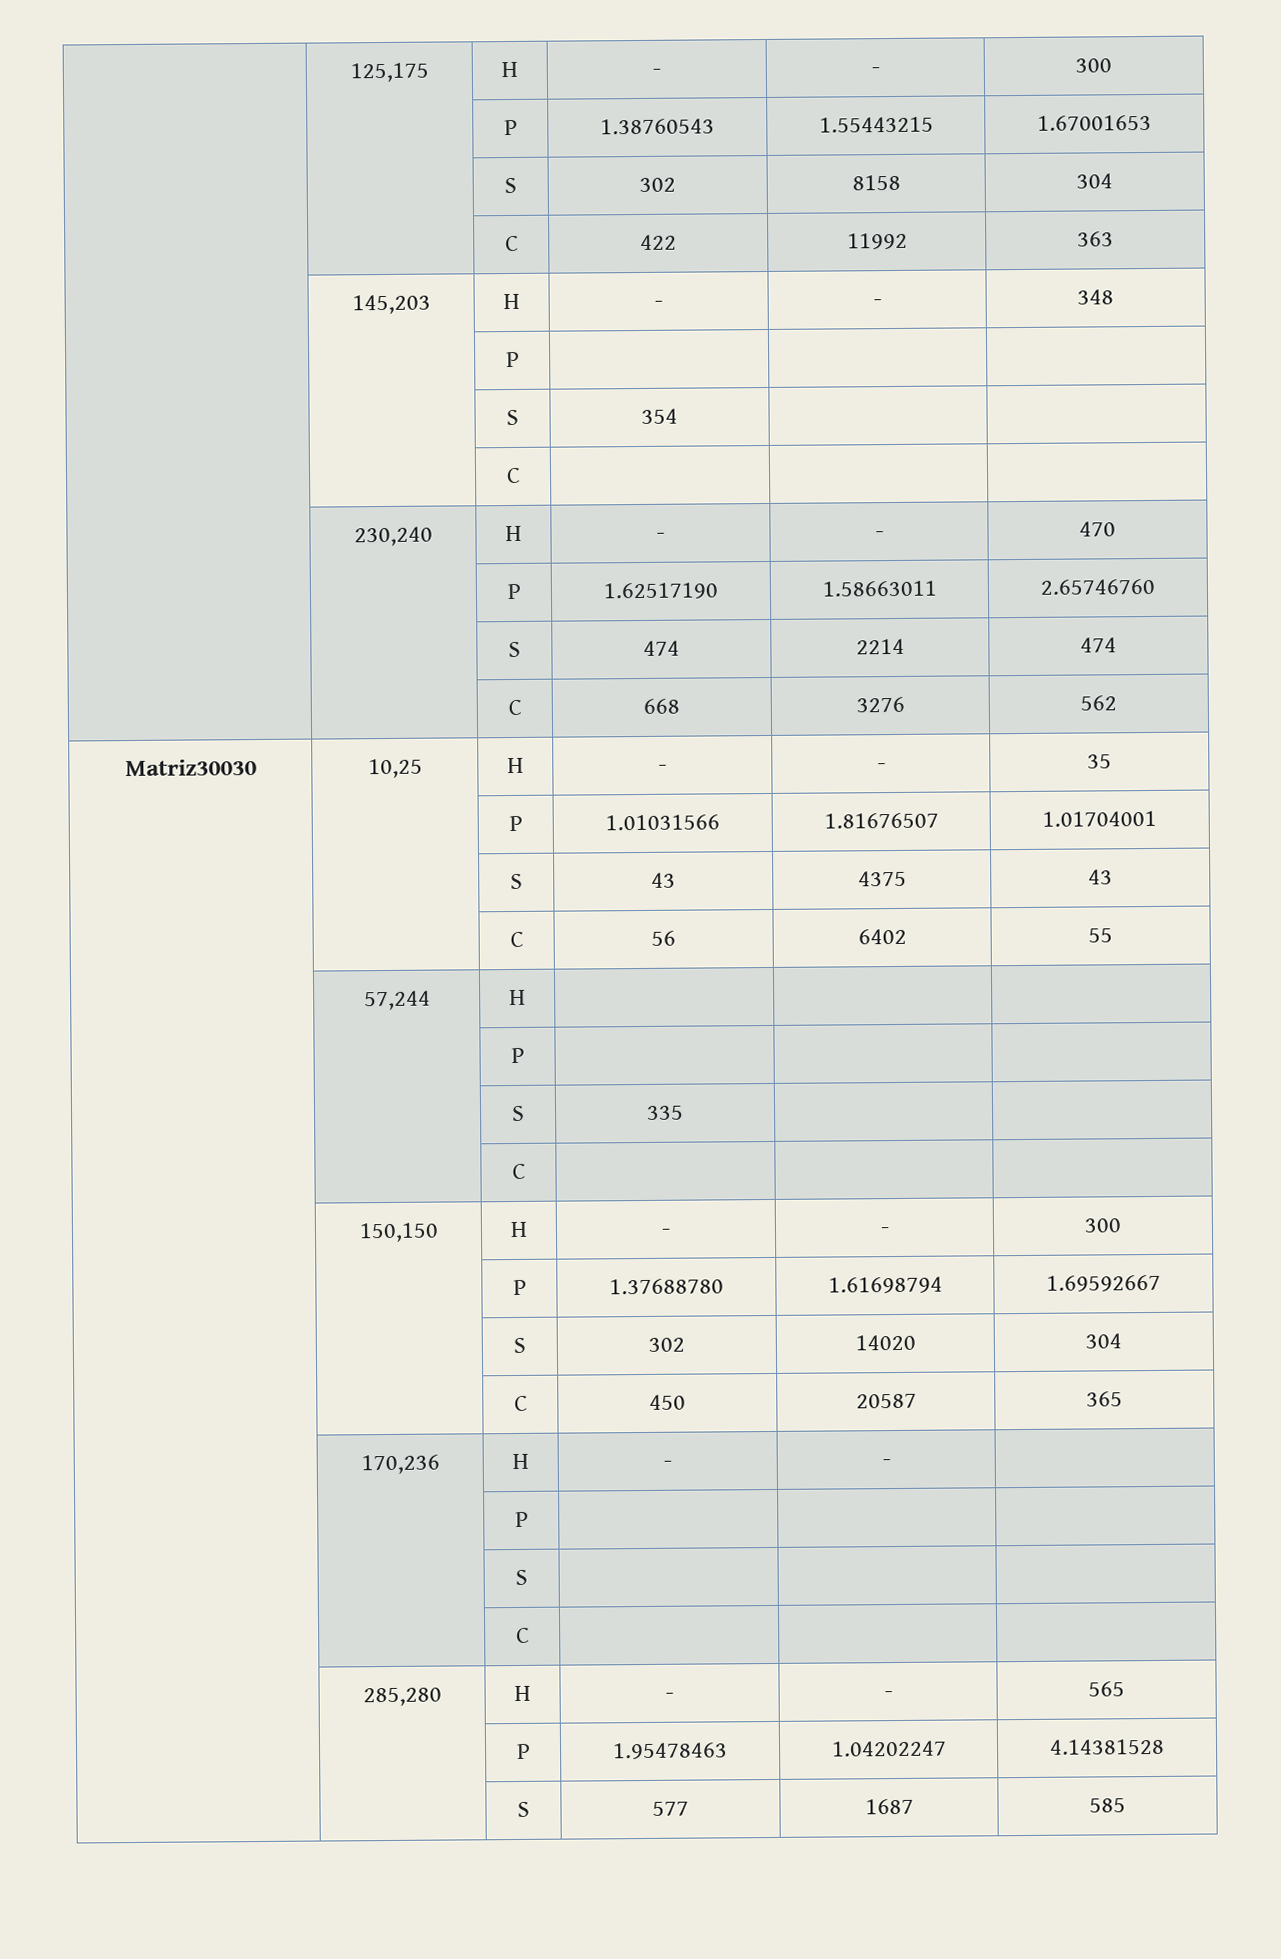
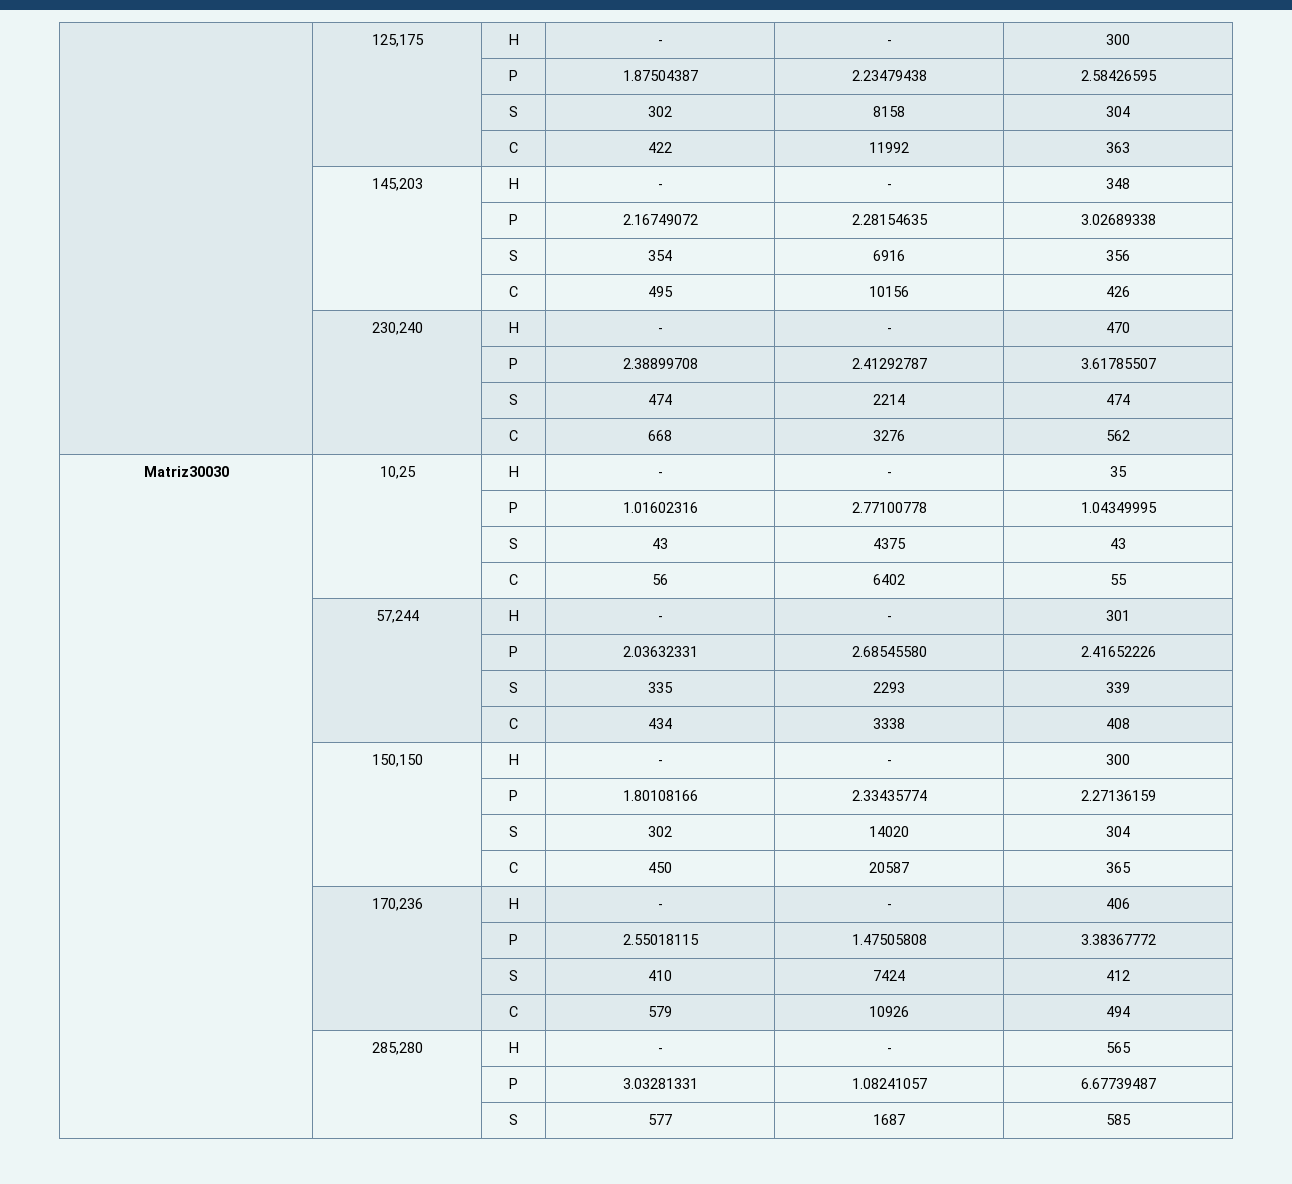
- | | P | 1.38760543 | 1.55443215 | 1.67001653
+ | | P | 1.87504387 | 2.23479438 | 2.58426595
  | 145,203 | H | - | - | 348
- | | P | | |
+ | | P | 2.16749072 | 2.28154635 | 3.02689338
- | | S | 354 | |
- | | C | | |
+ | | S | 354 | 6916 | 356
+ | | C | 495 | 10156 | 426
- | | P | 1.62517190 | 1.58663011 | 2.65746760
+ | | P | 2.38899708 | 2.41292787 | 3.61785507
- | | P | 1.01031566 | 1.81676507 | 1.01704001
+ | | P | 1.01602316 | 2.77100778 | 1.04349995
- | 57,244 | H | | |
- | | P | | |
+ | 57,244 | H | - | - | 301
+ | | P | 2.03632331 | 2.68545580 | 2.41652226
- | | S | 335 | |
- | | C | | |
+ | | S | 335 | 2293 | 339
+ | | C | 434 | 3338 | 408
- | | P | 1.37688780 | 1.61698794 | 1.69592667
+ | | P | 1.80108166 | 2.33435774 | 2.27136159
- | 170,236 | H | - | - |
- | | P | | |
- | | S | | |
- | | C | | |
+ | 170,236 | H | - | - | 406
+ | | P | 2.55018115 | 1.47505808 | 3.38367772
+ | | S | 410 | 7424 | 412
+ | | C | 579 | 10926 | 494
- | | P | 1.95478463 | 1.04202247 | 4.14381528
+ | | P | 3.03281331 | 1.08241057 | 6.67739487

